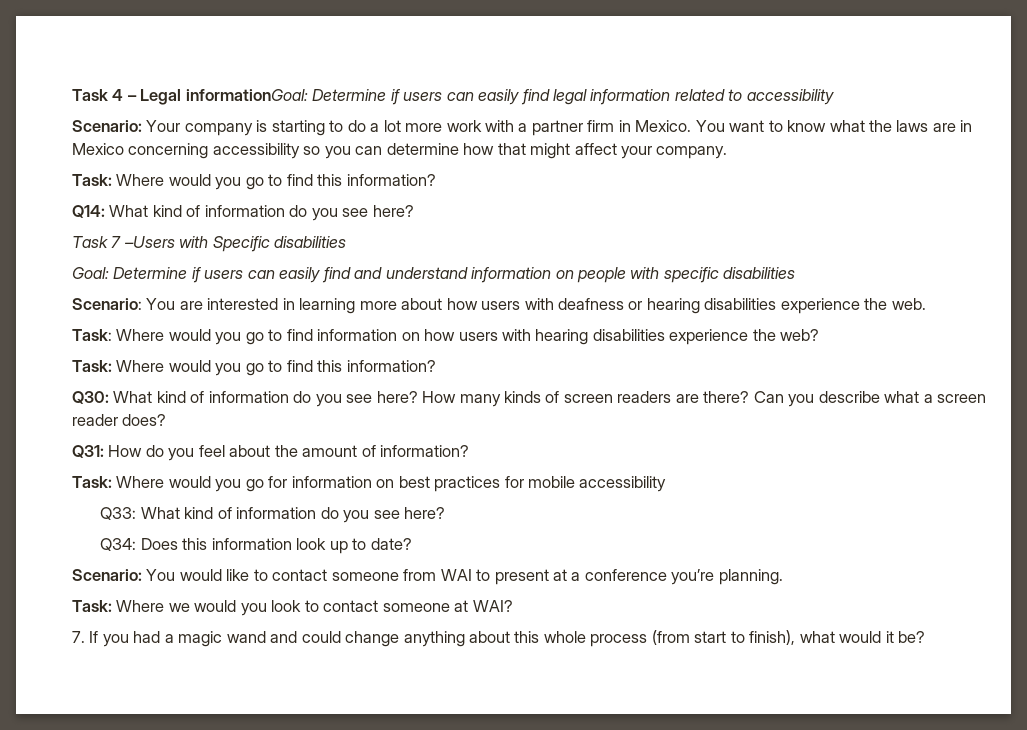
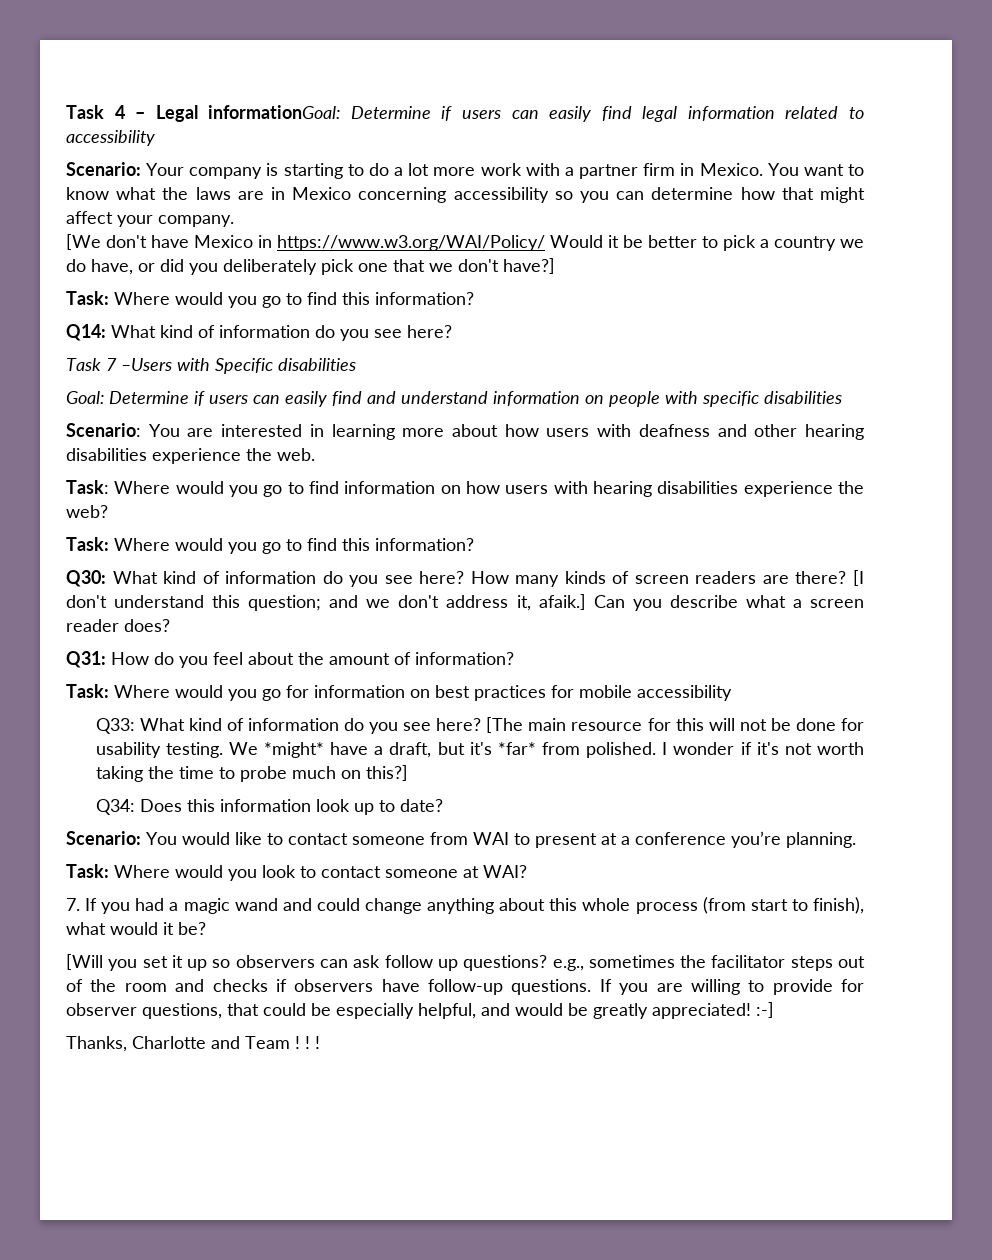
+ [We don't have Mexico in https://www.w3.org/WAI/Policy/ Would it be better to pick a country we do have, or did you deliberately pick one that we don't have?]
- Scenario: You are interested in learning more about how users with deafness or hearing disabilities experience the web.
+ Scenario: You are interested in learning more about how users with deafness and other hearing disabilities experience the web.
+ [I don't understand this question; and we don't address it, afaik.]
+ [The main resource for this will not be done for usability testing. We *might* have a draft, but it's *far* from polished. I wonder if it's not worth taking the time to probe much on this?]
- Task: Where we would you look to contact someone at WAI?
+ Task: Where would you look to contact someone at WAI?
+ [Will you set it up so observers can ask follow up questions? e.g., sometimes the facilitator steps out of the room and checks if observers have follow-up questions. If you are willing to provide for observer questions, that could be especially helpful, and would be greatly appreciated! :-]
+ Thanks, Charlotte and Team ! ! !

